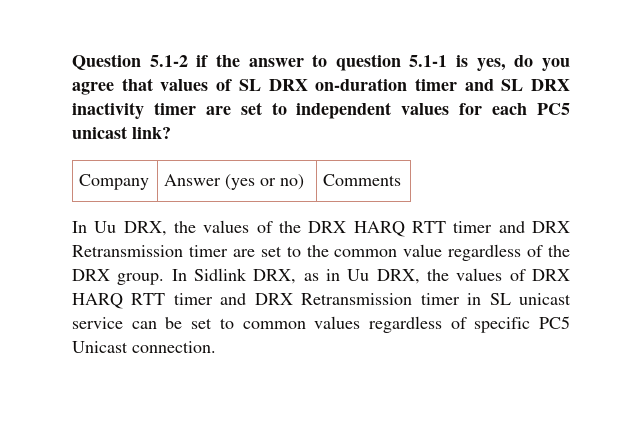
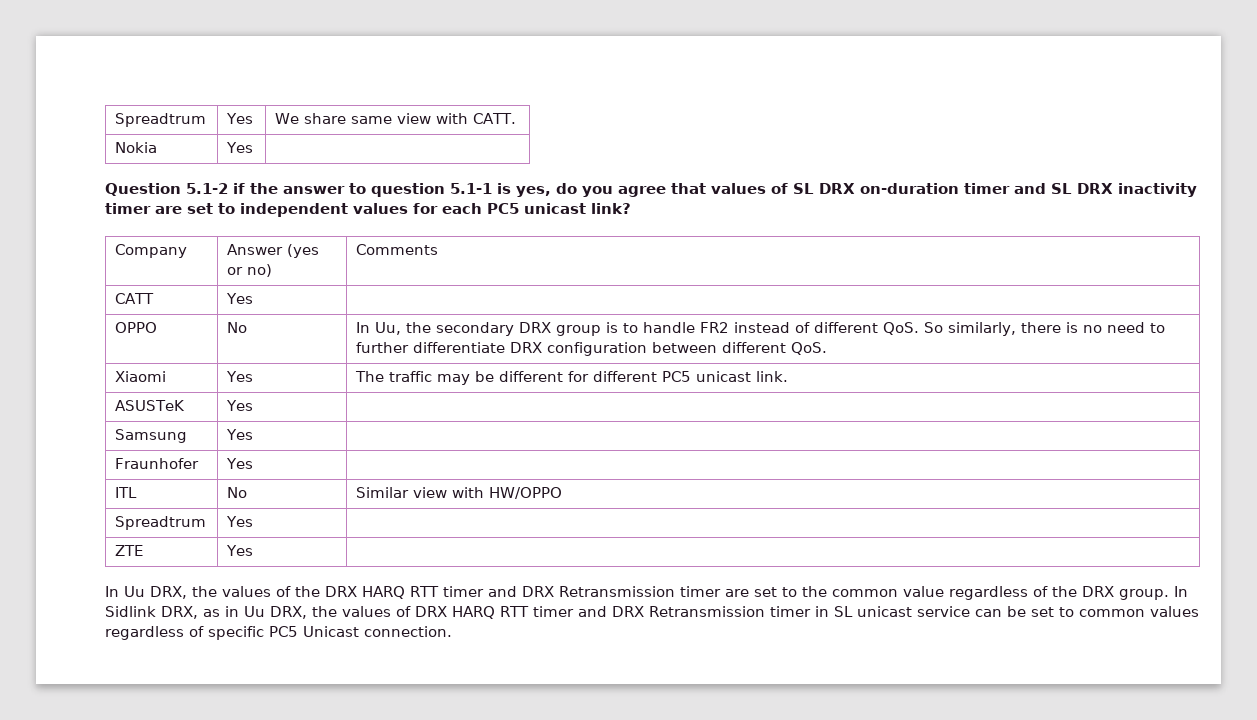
+ Spreadtrum | Yes | We share same view with CATT.
+ Nokia | Yes |
+ CATT | Yes |
+ OPPO | No | In Uu, the secondary DRX group is to handle FR2 instead of different QoS. So similarly, there is no need to further differentiate DRX configuration between different QoS.
+ Xiaomi | Yes | The traffic may be different for different PC5 unicast link.
+ ASUSTeK | Yes |
+ Samsung | Yes |
+ Fraunhofer | Yes |
+ ITL | No | Similar view with HW/OPPO
+ Spreadtrum | Yes |
+ ZTE | Yes |

